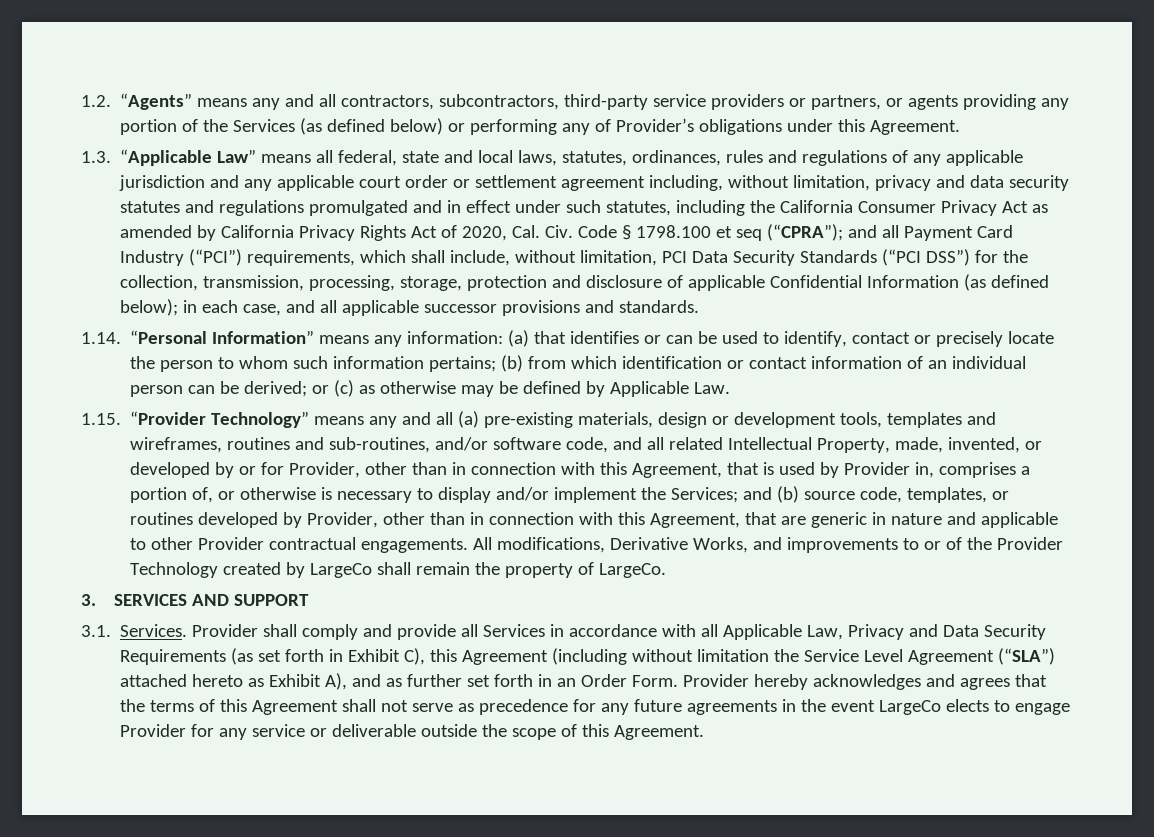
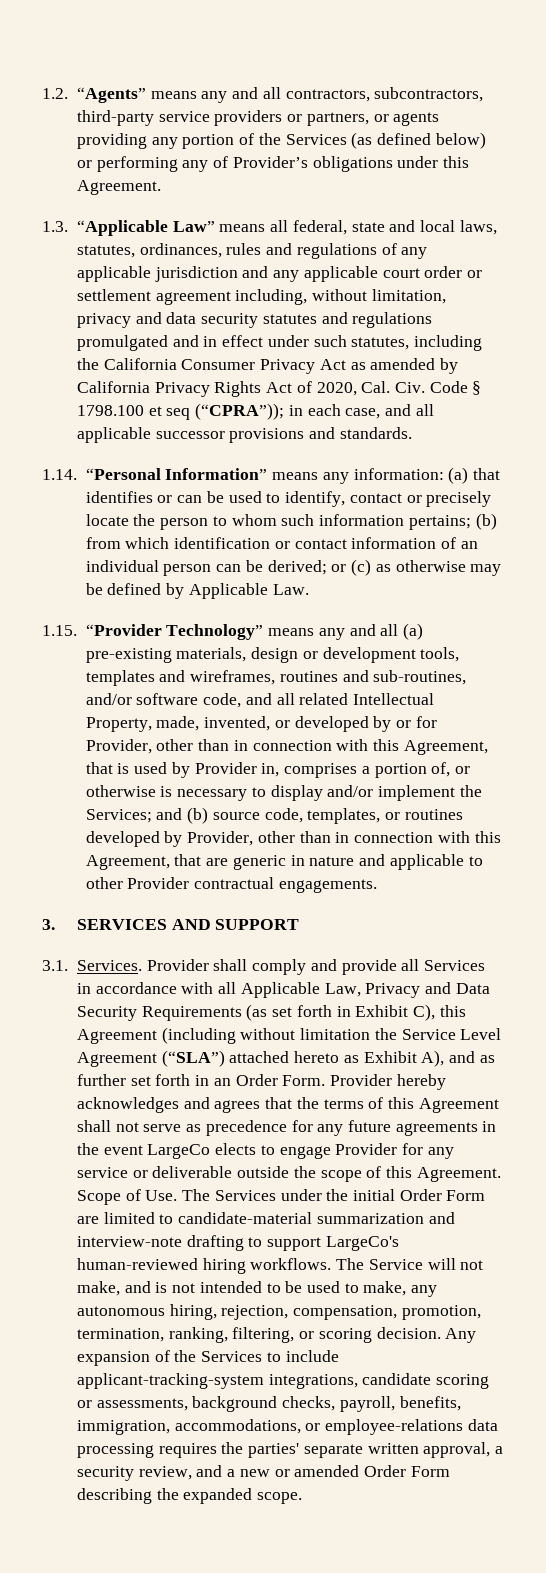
- 1.3. “Applicable Law” means all federal, state and local laws, statutes, ordinances, rules and regulations of any applicable jurisdiction and any applicable court order or settlement agreement including, without limitation, privacy and data security statutes and regulations promulgated and in effect under such statutes, including the California Consumer Privacy Act as amended by California Privacy Rights Act of 2020, Cal. Civ. Code § 1798.100 et seq (“CPRA”); and all Payment Card Industry (“PCI”) requirements, which shall include, without limitation, PCI Data Security Standards (“PCI DSS”) for the collection, transmission, processing, storage, protection and disclosure of applicable Confidential Information (as defined below);
+ 1.3. “Applicable Law” means all federal, state and local laws, statutes, ordinances, rules and regulations of any applicable jurisdiction and any applicable court order or settlement agreement including, without limitation, privacy and data security statutes and regulations promulgated and in effect under such statutes, including the California Consumer Privacy Act as amended by California Privacy Rights Act of 2020, Cal. Civ. Code § 1798.100 et seq (“CPRA”));
- All modifications, Derivative Works, and improvements to or of the Provider Technology created by LargeCo shall remain the property of LargeCo.
+ Scope of Use. The Services under the initial Order Form are limited to candidate-material summarization and interview-note drafting to support LargeCo's human-reviewed hiring workflows. The Service will not make, and is not intended to be used to make, any autonomous hiring, rejection, compensation, promotion, termination, ranking, filtering, or scoring decision. Any expansion of the Services to include applicant-tracking-system integrations, candidate scoring or assessments, background checks, payroll, benefits, immigration, accommodations, or employee-relations data processing requires the parties' separate written approval, a security review, and a new or amended Order Form describing the expanded scope.

